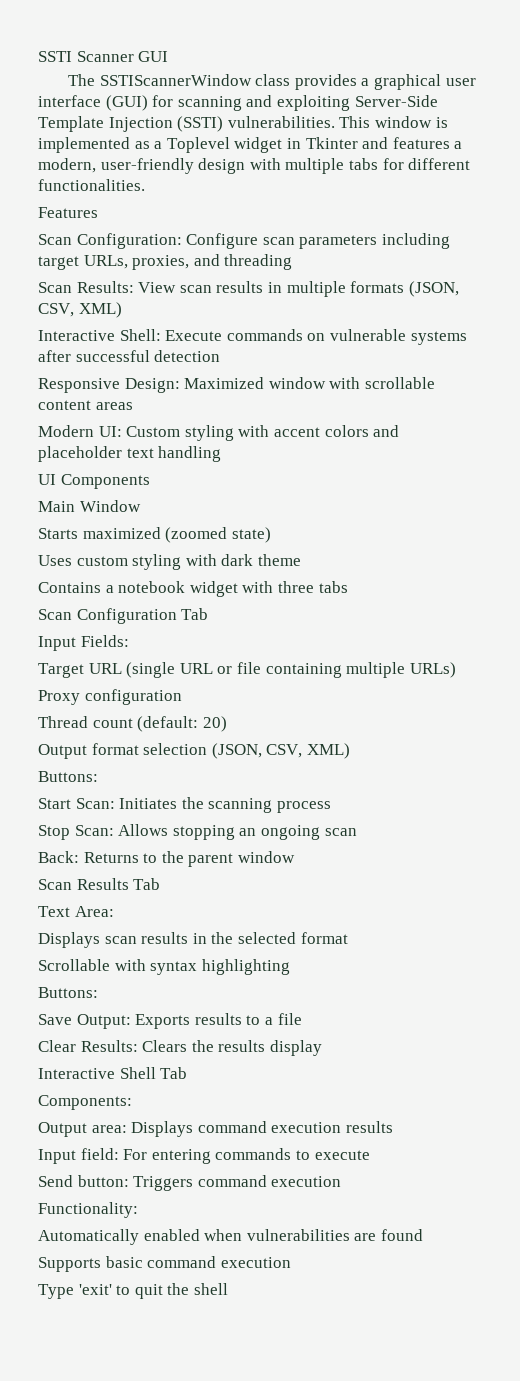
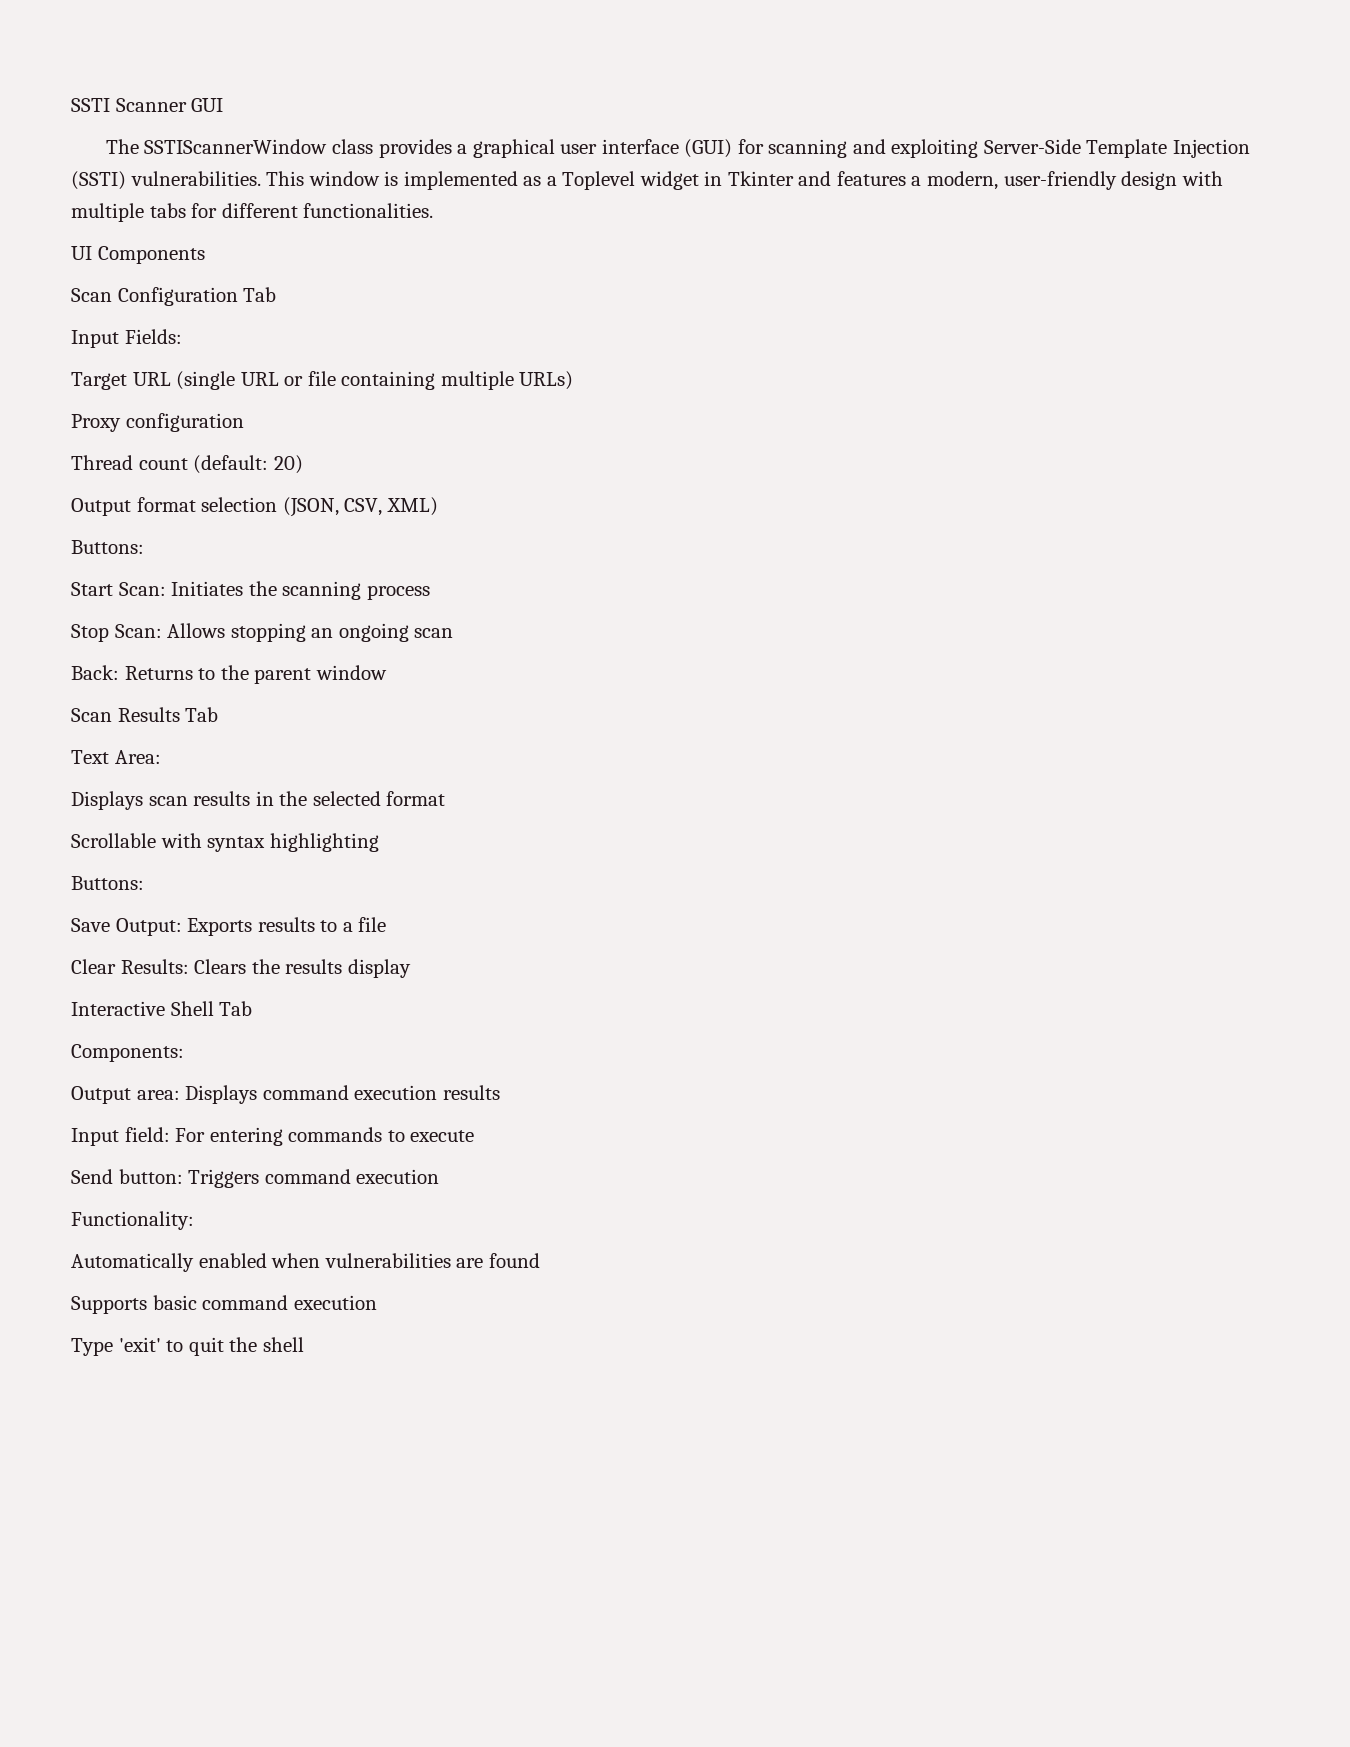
- Features
- Scan Configuration: Configure scan parameters including target URLs, proxies, and threading
- Scan Results: View scan results in multiple formats (JSON, CSV, XML)
- Interactive Shell: Execute commands on vulnerable systems after successful detection
- Responsive Design: Maximized window with scrollable content areas
- Modern UI: Custom styling with accent colors and placeholder text handling
  UI Components
- Main Window
- Starts maximized (zoomed state)
- Uses custom styling with dark theme
- Contains a notebook widget with three tabs

